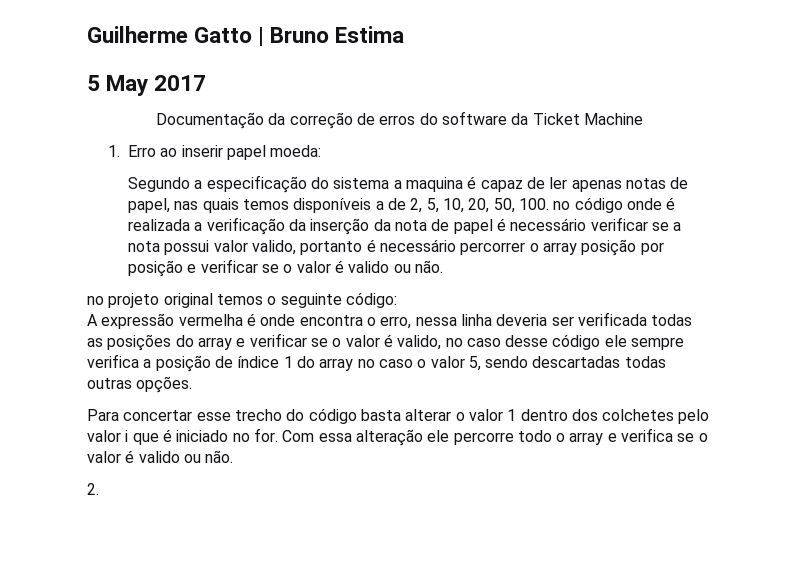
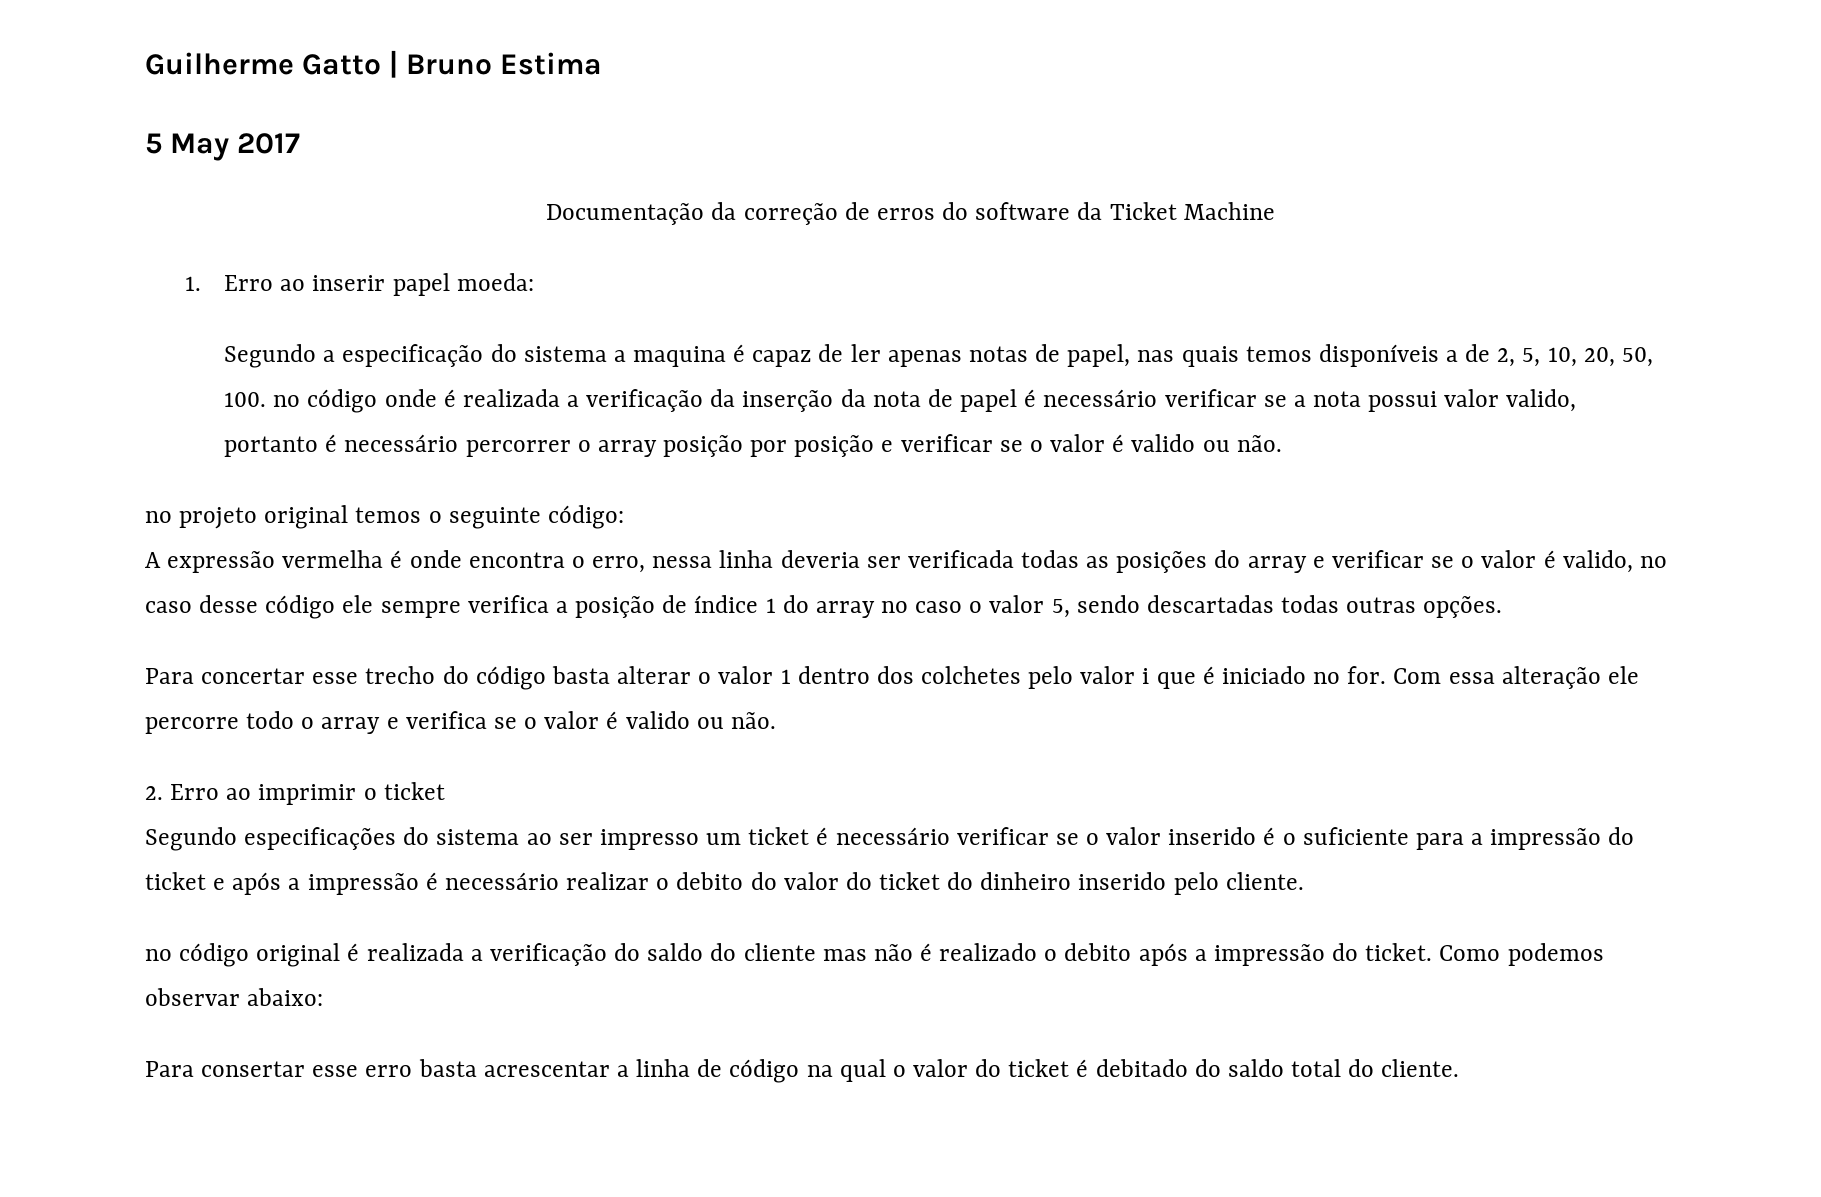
- 2.
+ 2. Erro ao imprimir o ticket
+ Segundo especificações do sistema ao ser impresso um ticket é necessário verificar se o valor inserido é o suficiente para a impressão do ticket e após a impressão é necessário realizar o debito do valor do ticket do dinheiro inserido pelo cliente.
+ no código original é realizada a verificação do saldo do cliente mas não é realizado o debito após a impressão do ticket. Como podemos observar abaixo:
+ Para consertar esse erro basta acrescentar a linha de código na qual o valor do ticket é debitado do saldo total do cliente.

